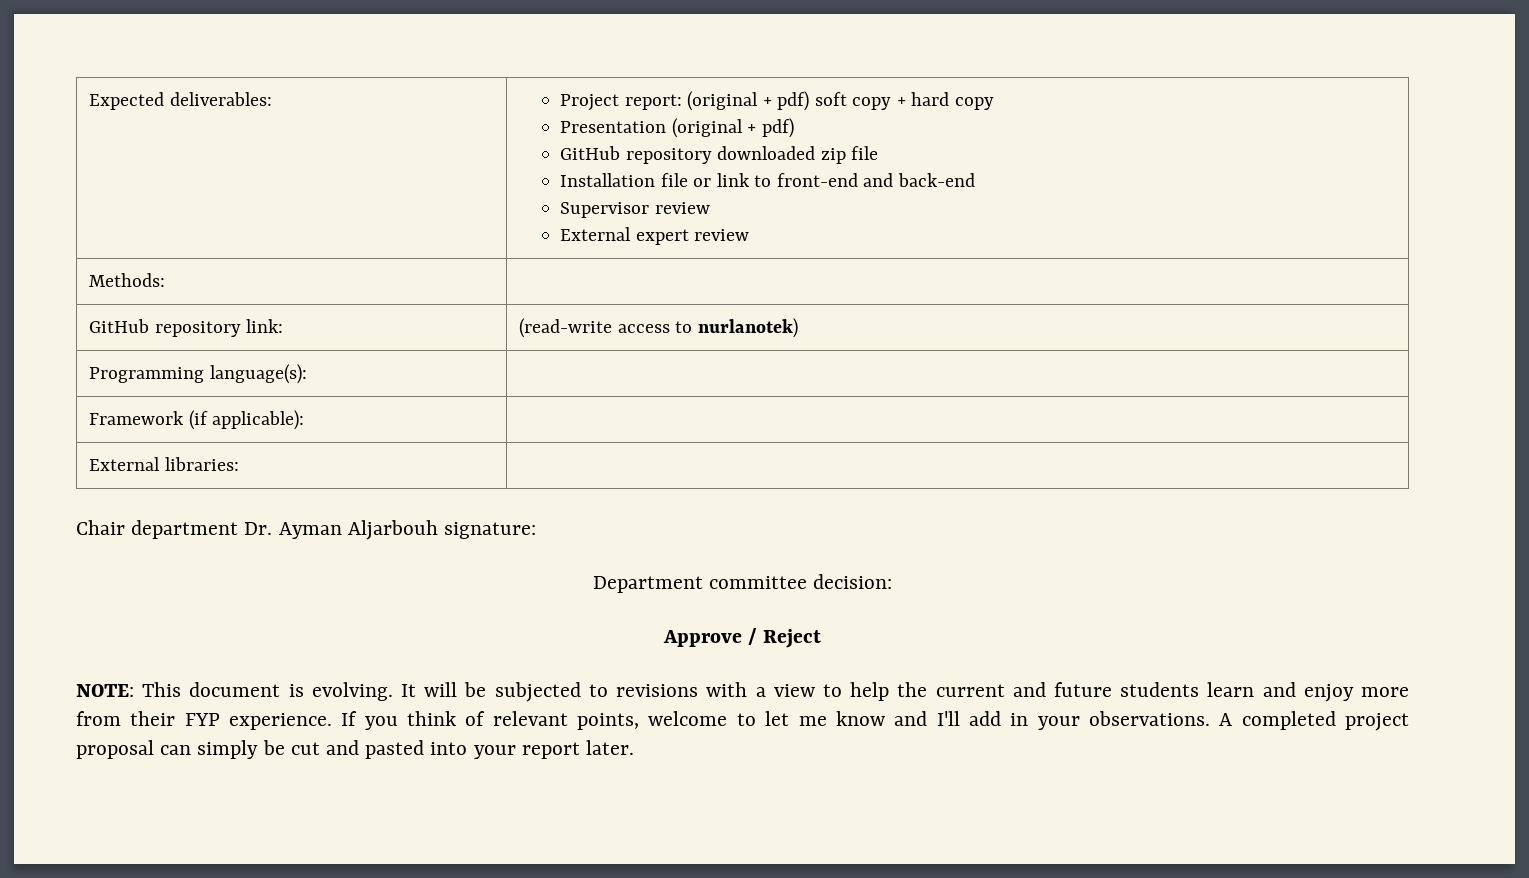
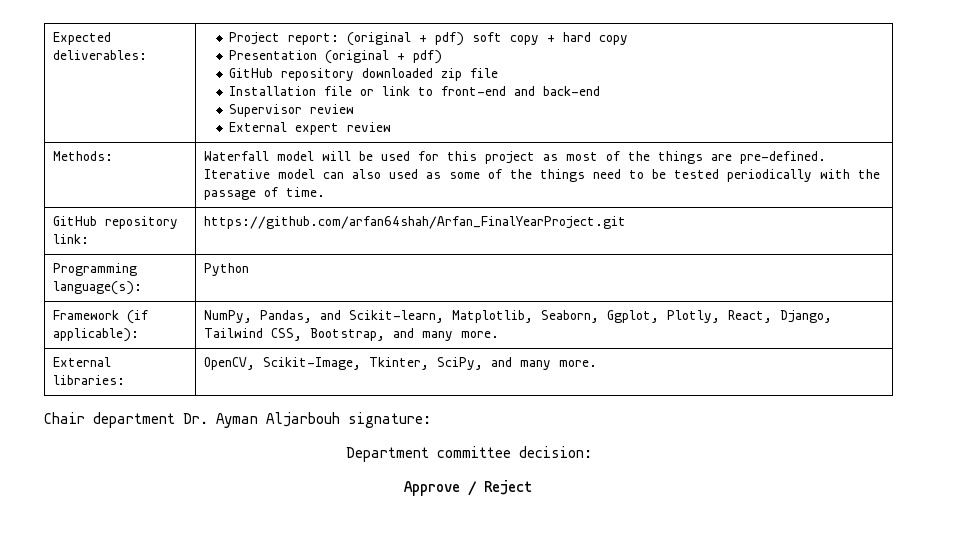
- Methods: |
+ Methods: | Waterfall model will be used for this project as most of the things are pre-defined. Iterative model can also used as some of the things need to be tested periodically with the passage of time.
- GitHub repository link: | (read-write access to nurlanotek)
+ GitHub repository link: | https://github.com/arfan64shah/Arfan_FinalYearProject.git
- Programming language(s): |
+ Programming language(s): | Python
- Framework (if applicable): |
- External libraries: |
+ Framework (if applicable): | NumPy, Pandas, and Scikit-learn, Matplotlib, Seaborn, Ggplot, Plotly, React, Django, Tailwind CSS, Bootstrap, and many more.
+ External libraries: | OpenCV, Scikit-Image, Tkinter, SciPy, and many more.
- NOTE: This document is evolving. It will be subjected to revisions with a view to help the current and future students learn and enjoy more from their FYP experience. If you think of relevant points, welcome to let me know and I'll add in your observations. A completed project proposal can simply be cut and pasted into your report later.

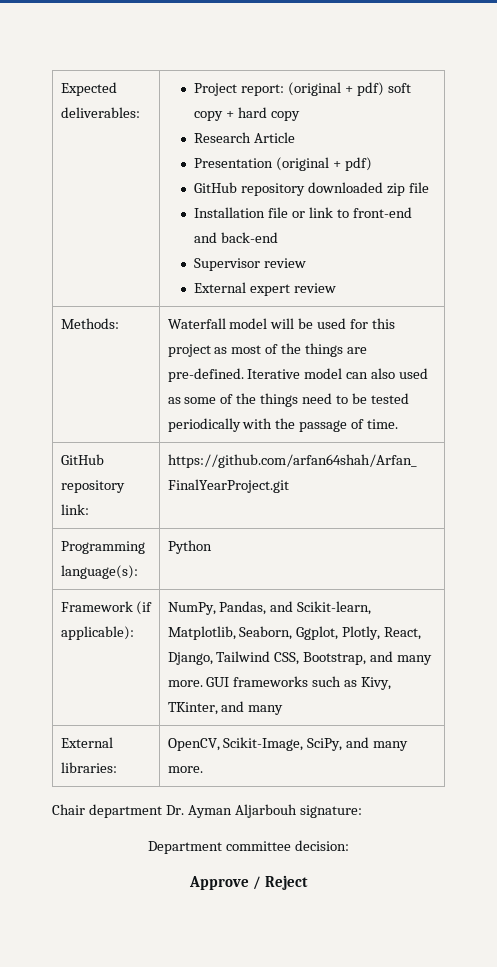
  Expected deliverables: | Project report: (original + pdf) soft copy + hard copy
+ Research Article
- Framework (if applicable): | NumPy, Pandas, and Scikit-learn, Matplotlib, Seaborn, Ggplot, Plotly, React, Django, Tailwind CSS, Bootstrap, and many more.
+ Framework (if applicable): | NumPy, Pandas, and Scikit-learn, Matplotlib, Seaborn, Ggplot, Plotly, React, Django, Tailwind CSS, Bootstrap, and many more. GUI frameworks such as Kivy, TKinter, and many
- External libraries: | OpenCV, Scikit-Image, Tkinter, SciPy, and many more.
+ External libraries: | OpenCV, Scikit-Image, SciPy, and many more.

